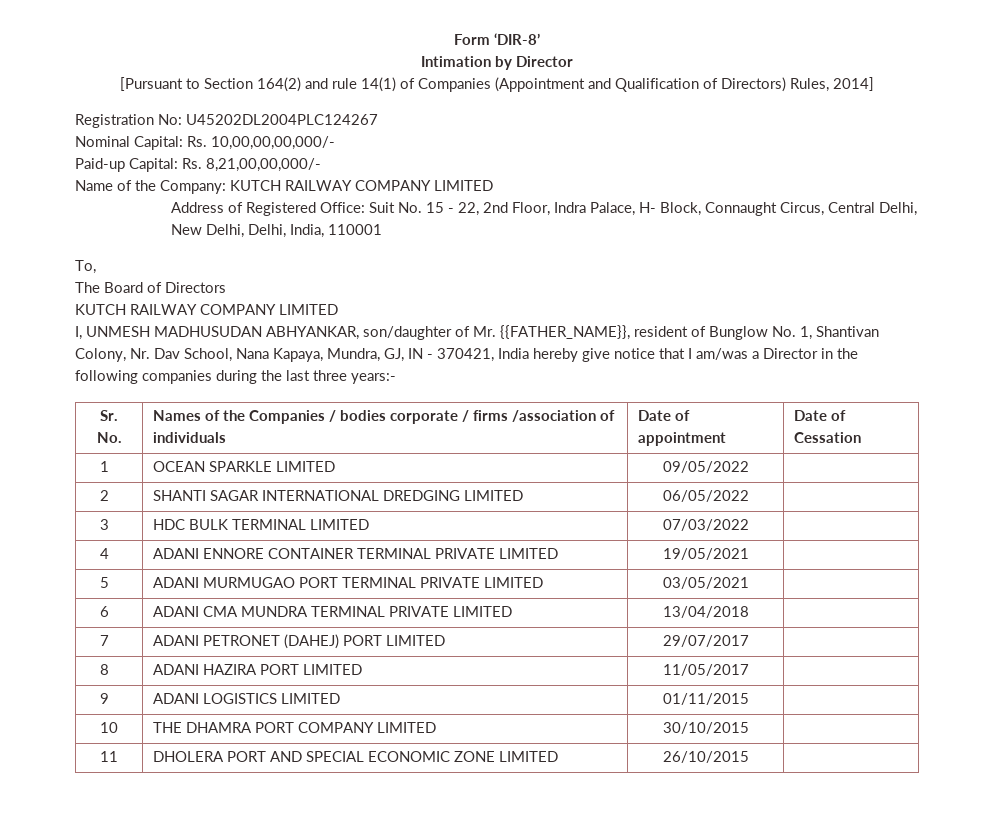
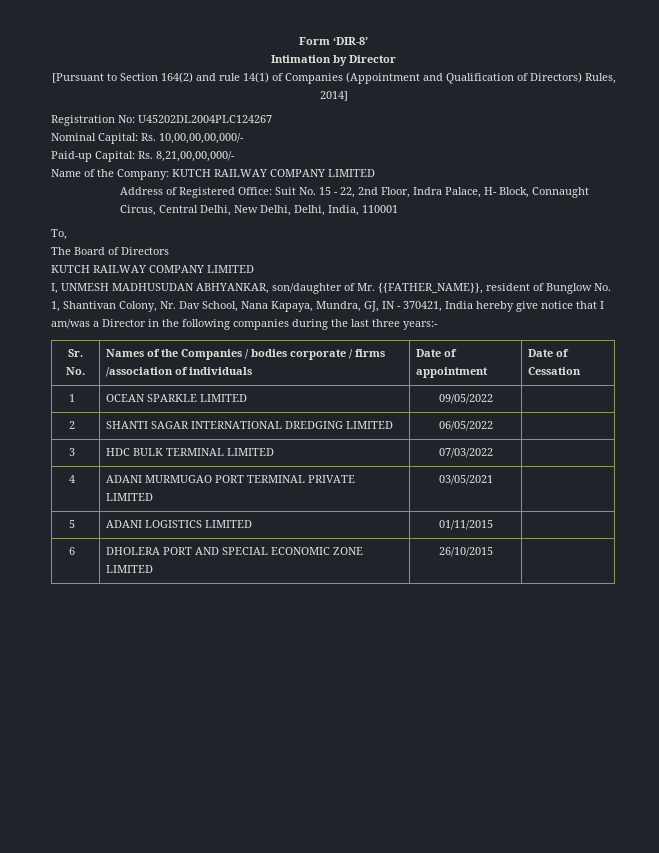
- 4 | ADANI ENNORE CONTAINER TERMINAL PRIVATE LIMITED | 19/05/2021 |
- 5 | ADANI MURMUGAO PORT TERMINAL PRIVATE LIMITED | 03/05/2021 |
+ 4 | ADANI MURMUGAO PORT TERMINAL PRIVATE LIMITED | 03/05/2021 |
- 6 | ADANI CMA MUNDRA TERMINAL PRIVATE LIMITED | 13/04/2018 |
- 7 | ADANI PETRONET (DAHEJ) PORT LIMITED | 29/07/2017 |
- 8 | ADANI HAZIRA PORT LIMITED | 11/05/2017 |
- 9 | ADANI LOGISTICS LIMITED | 01/11/2015 |
- 10 | THE DHAMRA PORT COMPANY LIMITED | 30/10/2015 |
- 11 | DHOLERA PORT AND SPECIAL ECONOMIC ZONE LIMITED | 26/10/2015 |
+ 5 | ADANI LOGISTICS LIMITED | 01/11/2015 |
+ 6 | DHOLERA PORT AND SPECIAL ECONOMIC ZONE LIMITED | 26/10/2015 |

